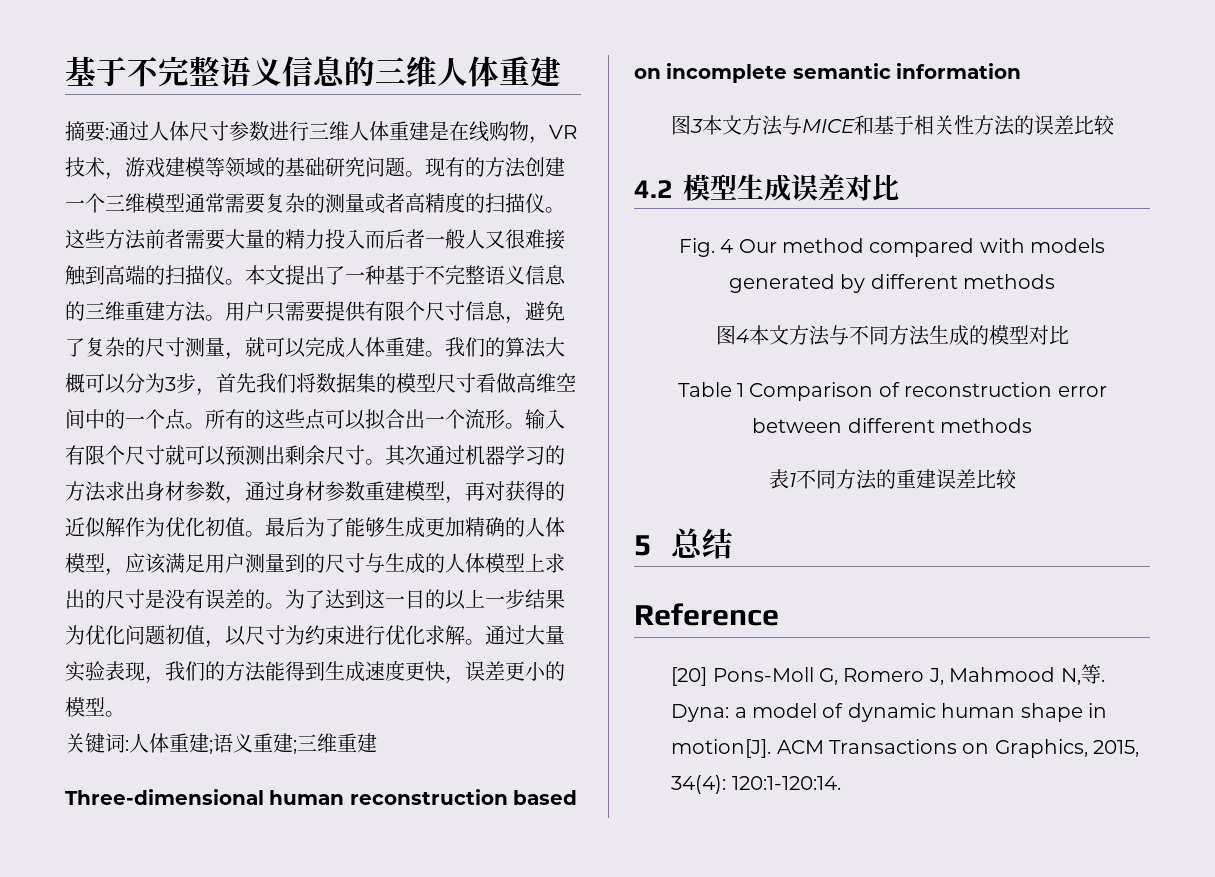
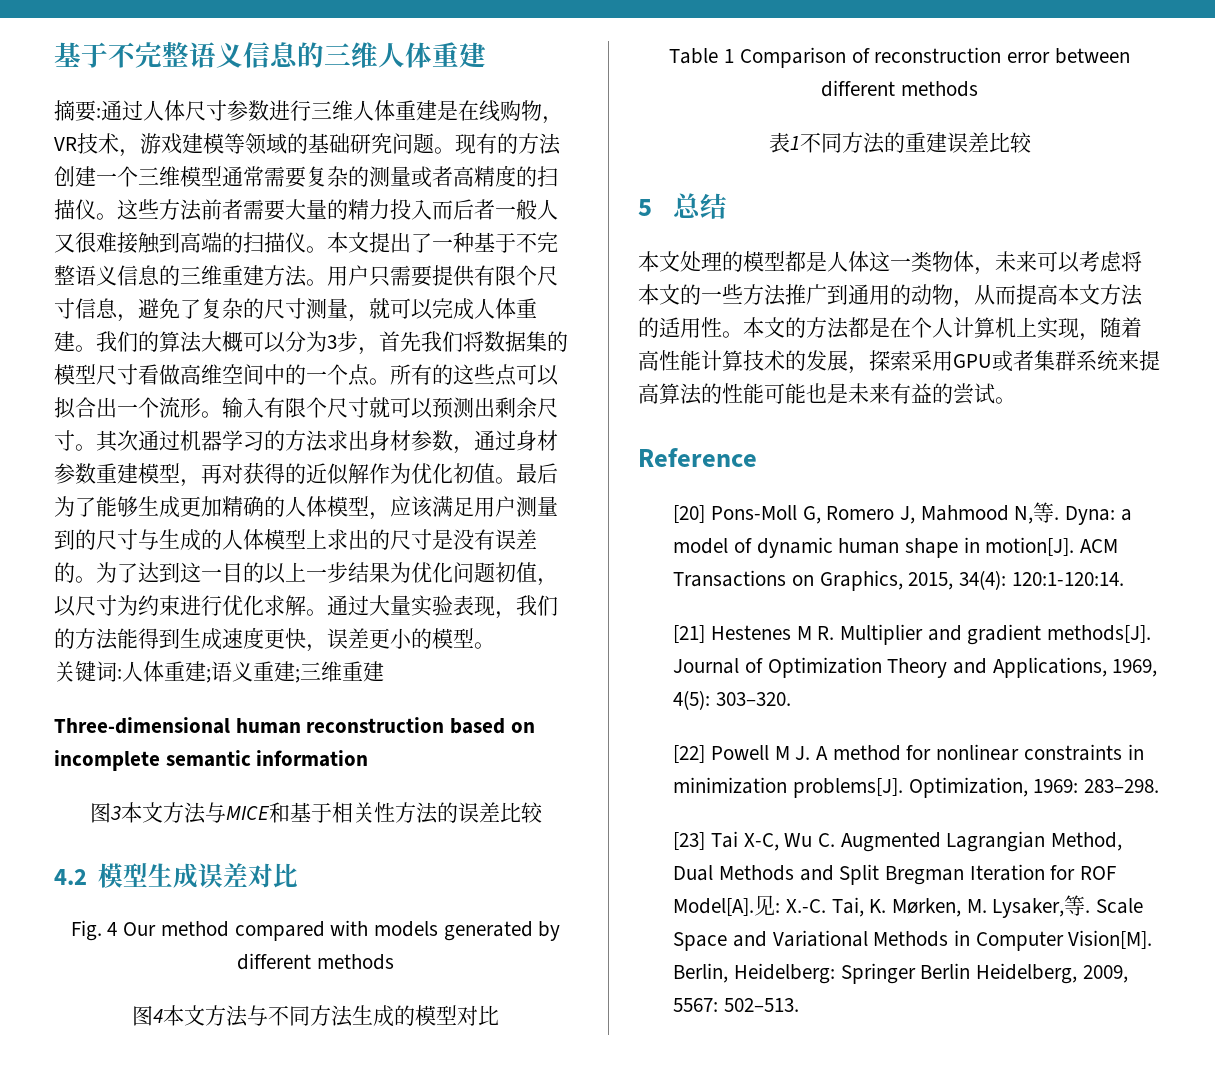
+ 本文处理的模型都是人体这一类物体，未来可以考虑将本文的一些方法推广到通用的动物，从而提高本文方法的适用性。本文的方法都是在个人计算机上实现，随着高性能计算技术的发展，探索采用GPU或者集群系统来提高算法的性能可能也是未来有益的尝试。
+ [21] Hestenes M R. Multiplier and gradient methods[J]. Journal of Optimization Theory and Applications, 1969, 4(5): 303–320.
+ [22] Powell M J. A method for nonlinear constraints in minimization problems[J]. Optimization, 1969: 283–298.
+ [23] Tai X-C, Wu C. Augmented Lagrangian Method, Dual Methods and Split Bregman Iteration for ROF Model[A].见: X.-C. Tai, K. Mørken, M. Lysaker,等. Scale Space and Variational Methods in Computer Vision[M]. Berlin, Heidelberg: Springer Berlin Heidelberg, 2009, 5567: 502–513.

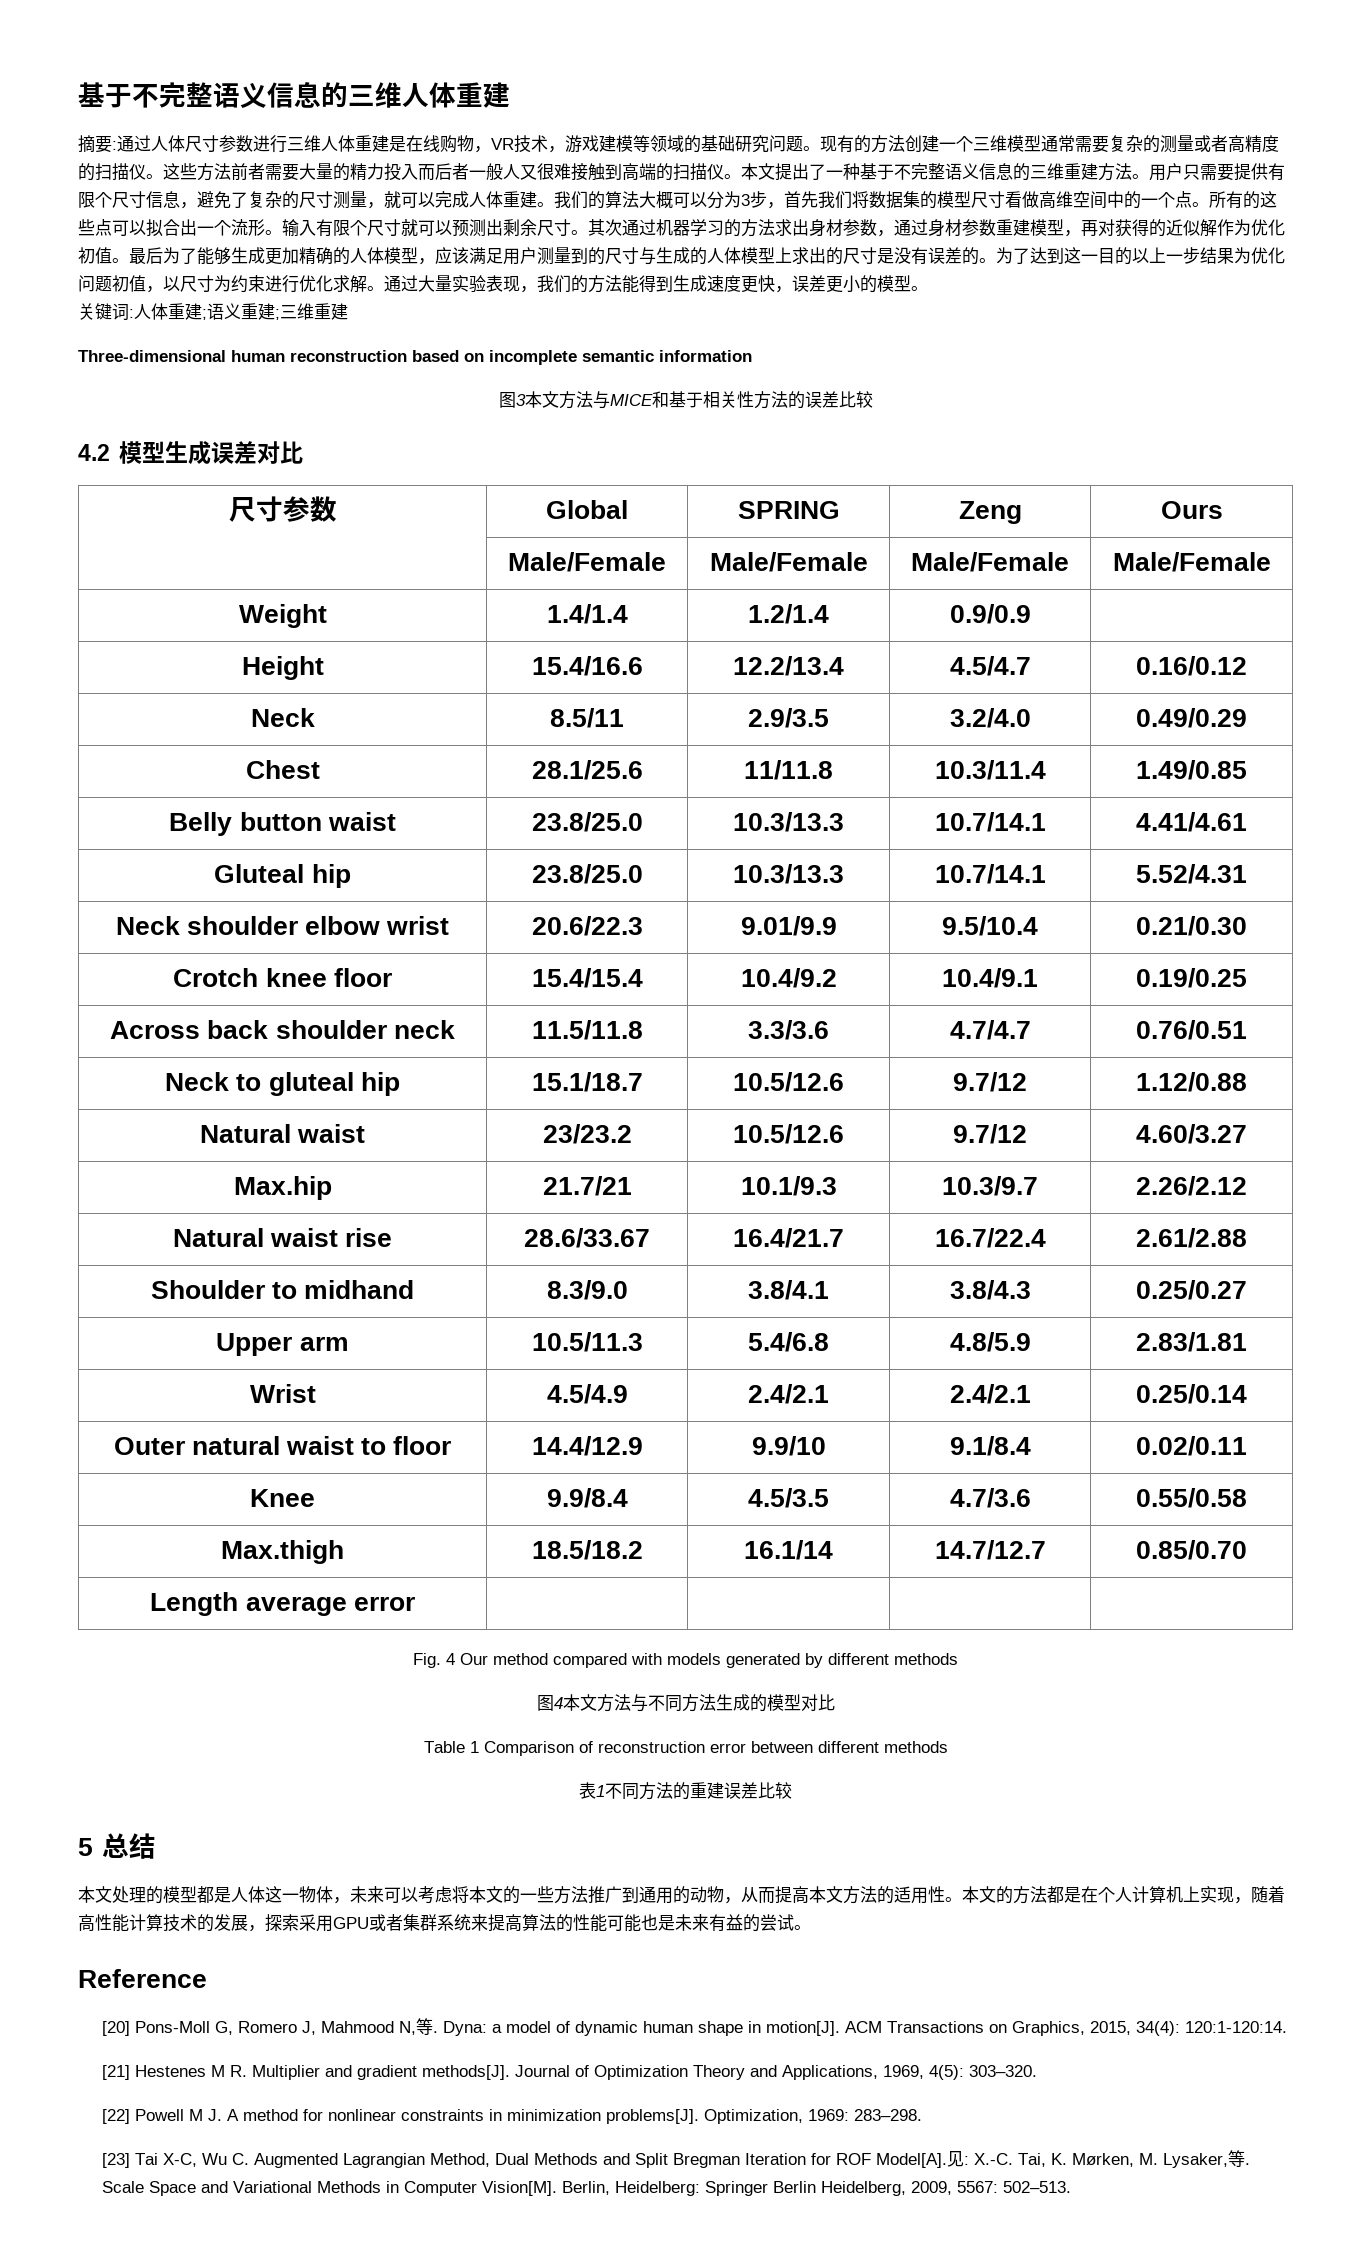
+ 尺寸参数 | Global | SPRING | Zeng | Ours
+ | Male/Female | Male/Female | Male/Female | Male/Female
+ Weight | 1.4/1.4 | 1.2/1.4 | 0.9/0.9 |
+ Height | 15.4/16.6 | 12.2/13.4 | 4.5/4.7 | 0.16/0.12
+ Neck | 8.5/11 | 2.9/3.5 | 3.2/4.0 | 0.49/0.29
+ Chest | 28.1/25.6 | 11/11.8 | 10.3/11.4 | 1.49/0.85
+ Belly button waist | 23.8/25.0 | 10.3/13.3 | 10.7/14.1 | 4.41/4.61
+ Gluteal hip | 23.8/25.0 | 10.3/13.3 | 10.7/14.1 | 5.52/4.31
+ Neck shoulder elbow wrist | 20.6/22.3 | 9.01/9.9 | 9.5/10.4 | 0.21/0.30
+ Crotch knee floor | 15.4/15.4 | 10.4/9.2 | 10.4/9.1 | 0.19/0.25
+ Across back shoulder neck | 11.5/11.8 | 3.3/3.6 | 4.7/4.7 | 0.76/0.51
+ Neck to gluteal hip | 15.1/18.7 | 10.5/12.6 | 9.7/12 | 1.12/0.88
+ Natural waist | 23/23.2 | 10.5/12.6 | 9.7/12 | 4.60/3.27
+ Max.hip | 21.7/21 | 10.1/9.3 | 10.3/9.7 | 2.26/2.12
+ Natural waist rise | 28.6/33.67 | 16.4/21.7 | 16.7/22.4 | 2.61/2.88
+ Shoulder to midhand | 8.3/9.0 | 3.8/4.1 | 3.8/4.3 | 0.25/0.27
+ Upper arm | 10.5/11.3 | 5.4/6.8 | 4.8/5.9 | 2.83/1.81
+ Wrist | 4.5/4.9 | 2.4/2.1 | 2.4/2.1 | 0.25/0.14
+ Outer natural waist to floor | 14.4/12.9 | 9.9/10 | 9.1/8.4 | 0.02/0.11
+ Knee | 9.9/8.4 | 4.5/3.5 | 4.7/3.6 | 0.55/0.58
+ Max.thigh | 18.5/18.2 | 16.1/14 | 14.7/12.7 | 0.85/0.70
+ Length average error | | | |
- 本文处理的模型都是人体这一类物体，未来可以考虑将本文的一些方法推广到通用的动物，从而提高本文方法的适用性。
+ 本文处理的模型都是人体这一物体，未来可以考虑将本文的一些方法推广到通用的动物，从而提高本文方法的适用性。

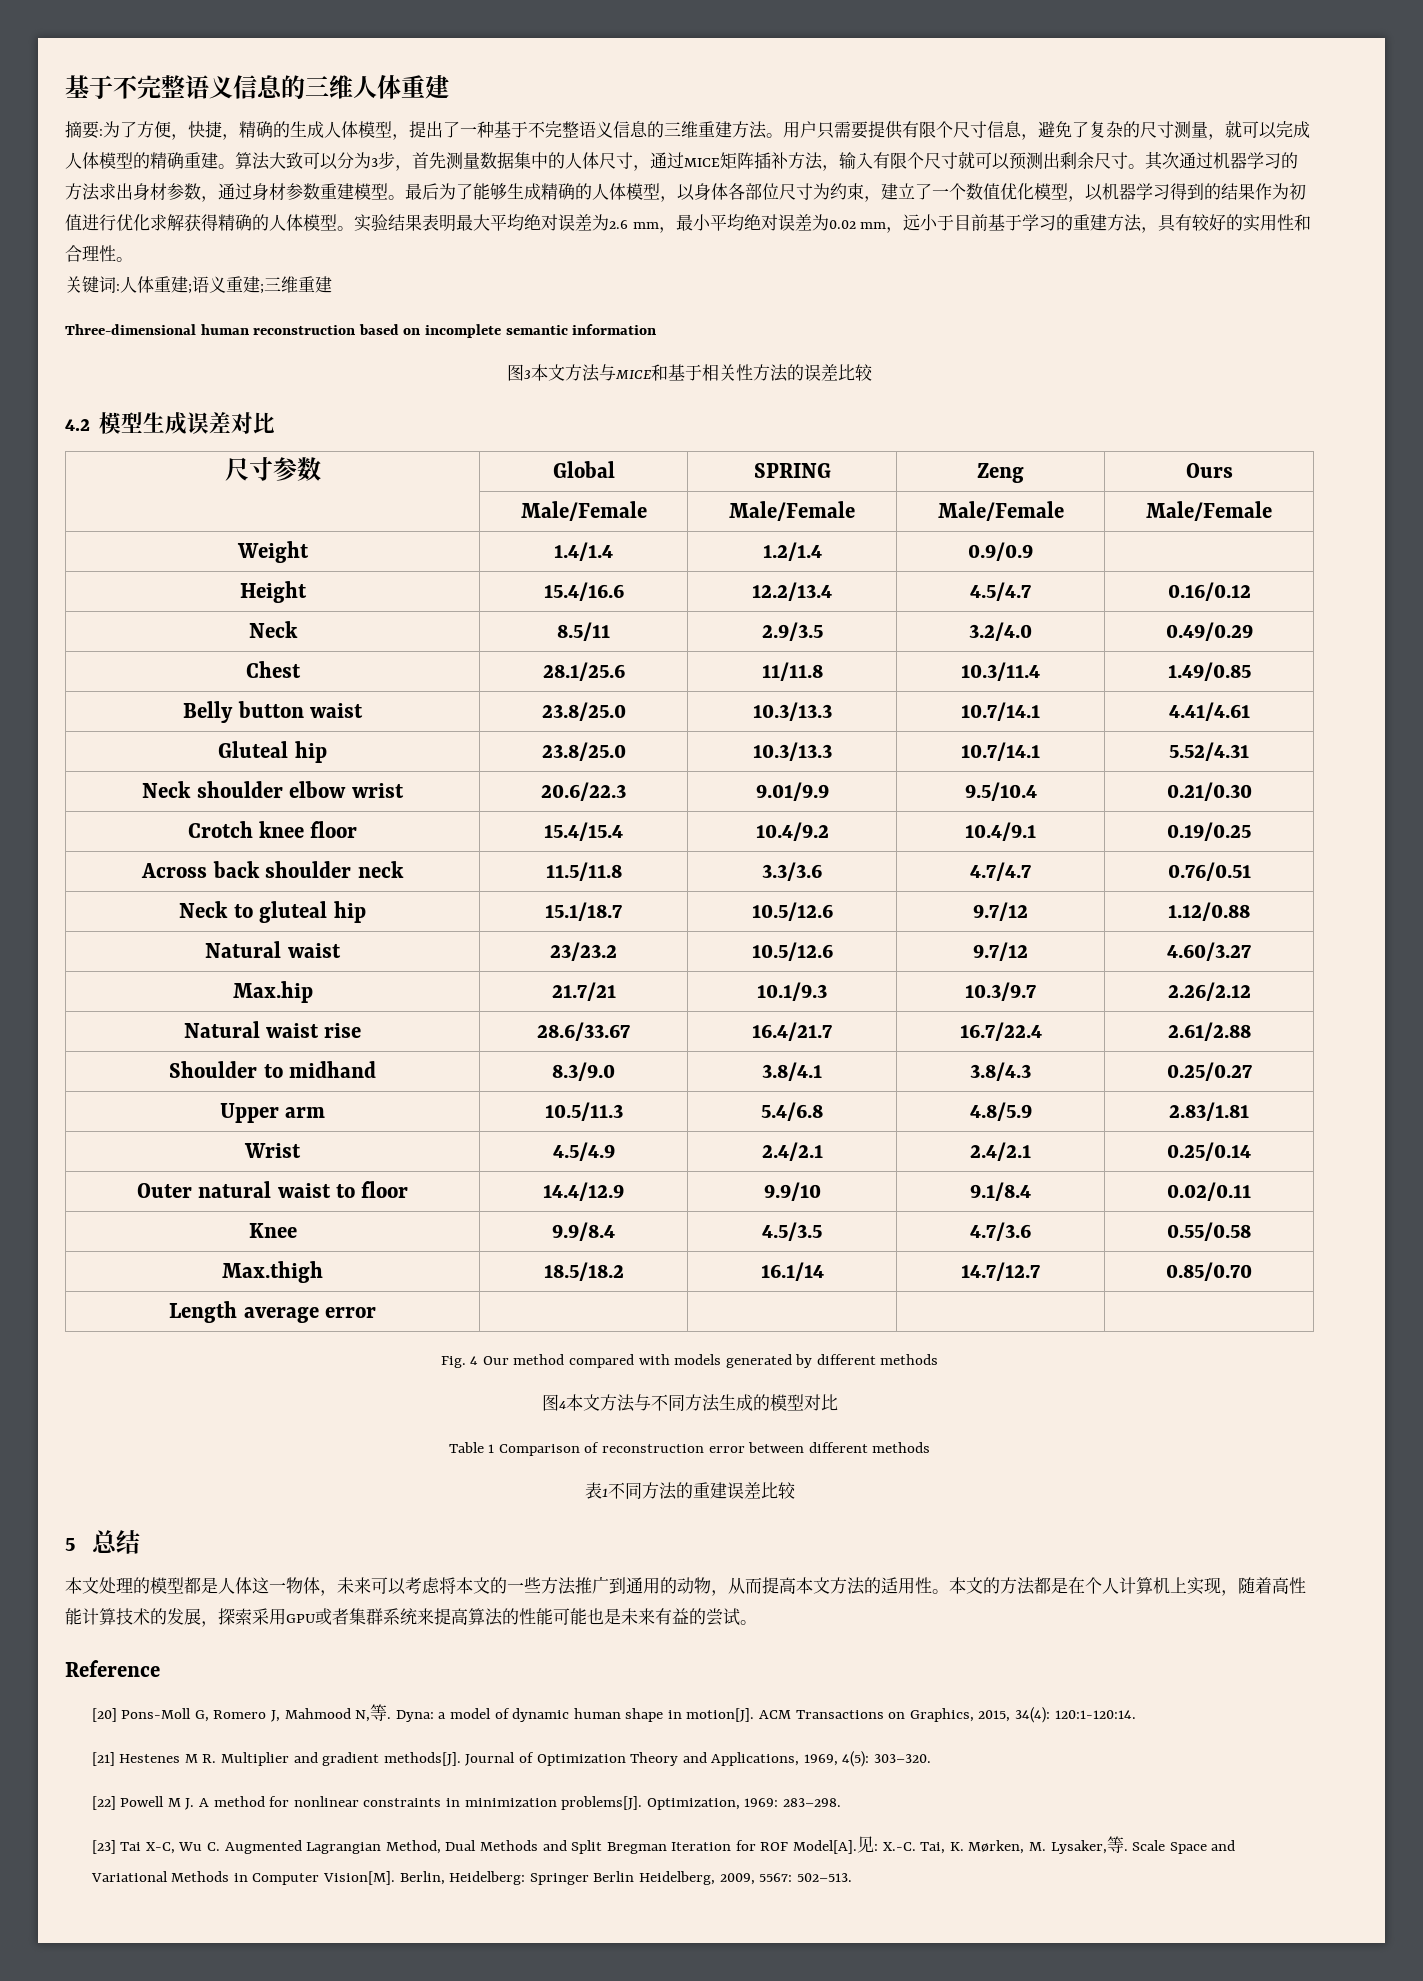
- 摘要:通过人体尺寸参数进行三维人体重建是在线购物，VR技术，游戏建模等领域的基础研究问题。现有的方法创建一个三维模型通常需要复杂的测量或者高精度的扫描仪。这些方法前者需要大量的精力投入而后者一般人又很难接触到高端的扫描仪。本文提出了一种基于不完整语义信息的三维重建方法。
+ 摘要:为了方便，快捷，精确的生成人体模型，提出了一种基于不完整语义信息的三维重建方法。
- 用户只需要提供有限个尺寸信息，避免了复杂的尺寸测量，就可以完成人体重建。我们的算法大概可以分为3步，首先我们将数据集的模型尺寸看做高维空间中的一个点。所有的这些点可以拟合出一个流形。输入有限个尺寸就可以预测出剩余尺寸。
+ 用户只需要提供有限个尺寸信息，避免了复杂的尺寸测量，就可以完成人体模型的精确重建。算法大致可以分为3步，首先测量数据集中的人体尺寸，通过MICE矩阵插补方法，输入有限个尺寸就可以预测出剩余尺寸。
- 其次通过机器学习的方法求出身材参数，通过身材参数重建模型，再对获得的近似解作为优化初值。
+ 其次通过机器学习的方法求出身材参数，通过身材参数重建模型。
- 最后为了能够生成更加精确的人体模型，应该满足用户测量到的尺寸与生成的人体模型上求出的尺寸是没有误差的。为了达到这一目的以上一步结果为优化问题初值，以尺寸为约束进行优化求解。通过大量实验表现，我们的方法能得到生成速度更快，误差更小的模型。
+ 最后为了能够生成精确的人体模型，以身体各部位尺寸为约束，建立了一个数值优化模型，以机器学习得到的结果作为初值进行优化求解获得精确的人体模型。实验结果表明最大平均绝对误差为2.6 mm，最小平均绝对误差为0.02 mm，远小于目前基于学习的重建方法，具有较好的实用性和合理性。

